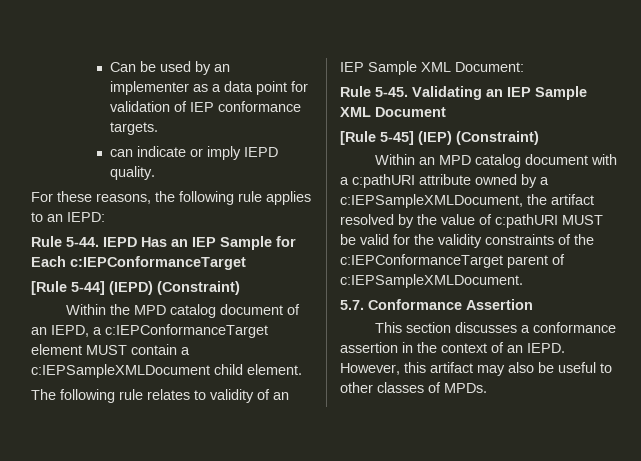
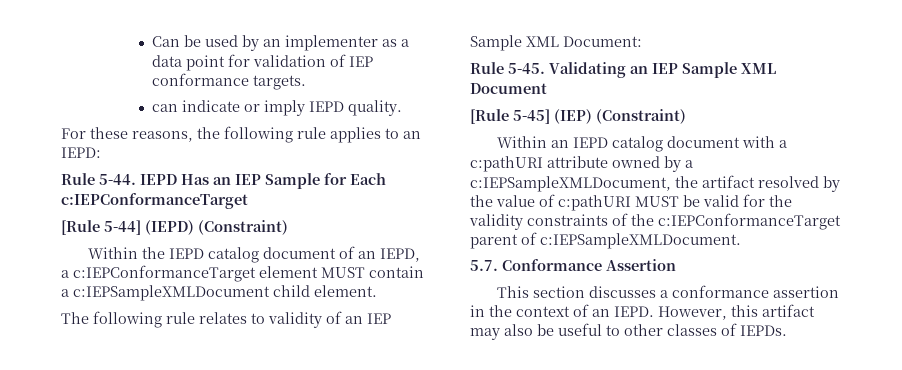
- Within the MPD catalog document of an IEPD, a c:IEPConformanceTarget element MUST contain a c:IEPSampleXMLDocument child element.
+ Within the IEPD catalog document of an IEPD, a c:IEPConformanceTarget element MUST contain a c:IEPSampleXMLDocument child element.
- Within an MPD catalog document with a c:pathURI attribute owned by a c:IEPSampleXMLDocument, the artifact resolved by the value of c:pathURI MUST be valid for the validity constraints of the c:IEPConformanceTarget parent of c:IEPSampleXMLDocument.
+ Within an IEPD catalog document with a c:pathURI attribute owned by a c:IEPSampleXMLDocument, the artifact resolved by the value of c:pathURI MUST be valid for the validity constraints of the c:IEPConformanceTarget parent of c:IEPSampleXMLDocument.
- However, this artifact may also be useful to other classes of MPDs.
+ However, this artifact may also be useful to other classes of IEPDs.

